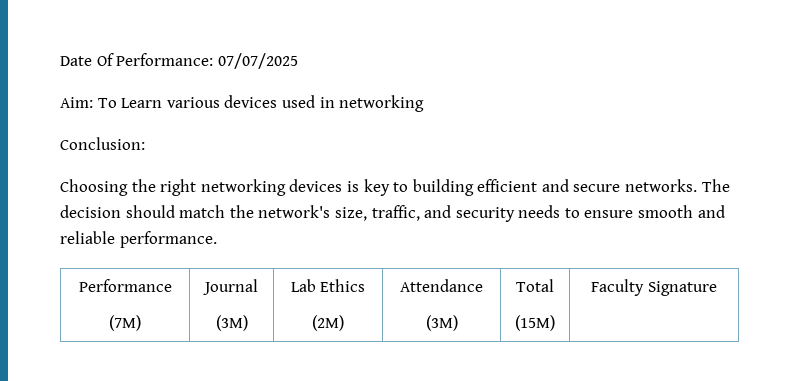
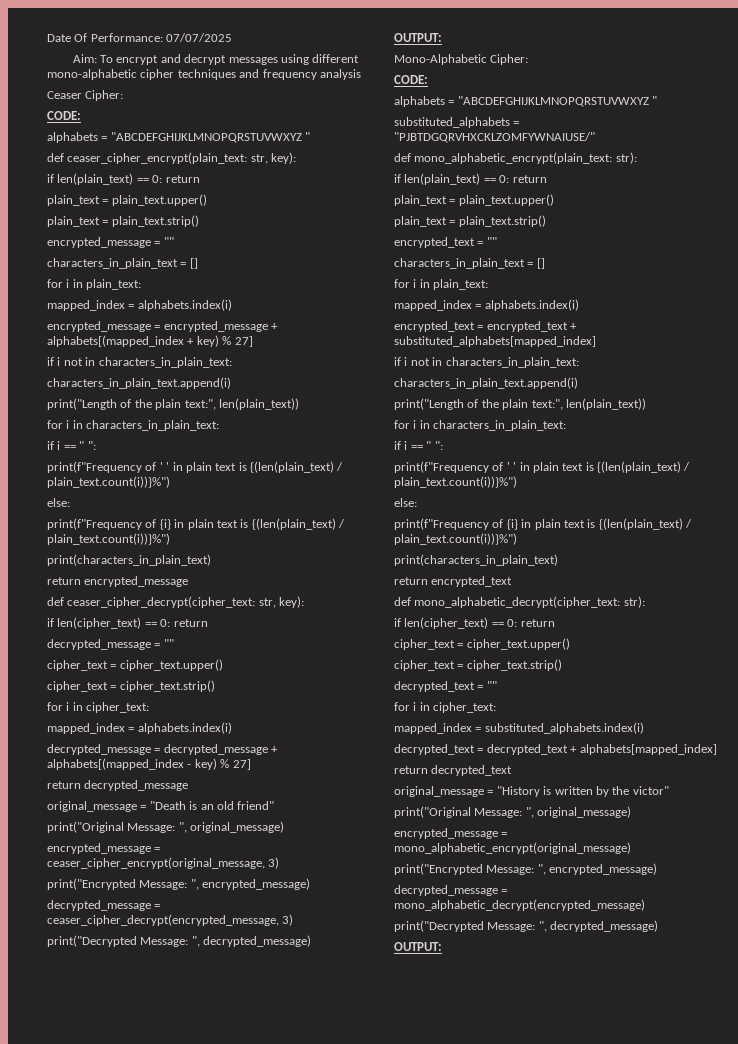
- Aim: To Learn various devices used in networking
- Conclusion:
- Choosing the right networking devices is key to building efficient and secure networks. The decision should match the network's size, traffic, and security needs to ensure smooth and reliable performance.
- Performance
- (7M) | Journal
- (3M) | Lab Ethics
- (2M) | Attendance
- (3M) | Total
- (15M) | Faculty Signature
+ Aim: To encrypt and decrypt messages using different mono-alphabetic cipher techniques and frequency analysis
+ Ceaser Cipher:
+ CODE:
+ alphabets = "ABCDEFGHIJKLMNOPQRSTUVWXYZ "
+ def ceaser_cipher_encrypt(plain_text: str, key):
+ if len(plain_text) == 0: return
+ plain_text = plain_text.upper()
+ plain_text = plain_text.strip()
+ encrypted_message = ""
+ characters_in_plain_text = []
+ for i in plain_text:
+ mapped_index = alphabets.index(i)
+ encrypted_message = encrypted_message + alphabets[(mapped_index + key) % 27]
+ if i not in characters_in_plain_text:
+ characters_in_plain_text.append(i)
+ print("Length of the plain text:", len(plain_text))
+ for i in characters_in_plain_text:
+ if i == " ":
+ print(f"Frequency of ' ' in plain text is {(len(plain_text) / plain_text.count(i))}%")
+ else:
+ print(f"Frequency of {i} in plain text is {(len(plain_text) / plain_text.count(i))}%")
+ print(characters_in_plain_text)
+ return encrypted_message
+ def ceaser_cipher_decrypt(cipher_text: str, key):
+ if len(cipher_text) == 0: return
+ decrypted_message = ""
+ cipher_text = cipher_text.upper()
+ cipher_text = cipher_text.strip()
+ for i in cipher_text:
+ mapped_index = alphabets.index(i)
+ decrypted_message = decrypted_message + alphabets[(mapped_index - key) % 27]
+ return decrypted_message
+ original_message = "Death is an old friend"
+ print("Original Message: ", original_message)
+ encrypted_message = ceaser_cipher_encrypt(original_message, 3)
+ print("Encrypted Message: ", encrypted_message)
+ decrypted_message = ceaser_cipher_decrypt(encrypted_message, 3)
+ print("Decrypted Message: ", decrypted_message)
+ OUTPUT:
+ Mono-Alphabetic Cipher:
+ CODE:
+ alphabets = "ABCDEFGHIJKLMNOPQRSTUVWXYZ "
+ substituted_alphabets = "PJBTDGQRVHXCKLZOMFYWNAIUSE/"
+ def mono_alphabetic_encrypt(plain_text: str):
+ if len(plain_text) == 0: return
+ plain_text = plain_text.upper()
+ plain_text = plain_text.strip()
+ encrypted_text = ""
+ characters_in_plain_text = []
+ for i in plain_text:
+ mapped_index = alphabets.index(i)
+ encrypted_text = encrypted_text + substituted_alphabets[mapped_index]
+ if i not in characters_in_plain_text:
+ characters_in_plain_text.append(i)
+ print("Length of the plain text:", len(plain_text))
+ for i in characters_in_plain_text:
+ if i == " ":
+ print(f"Frequency of ' ' in plain text is {(len(plain_text) / plain_text.count(i))}%")
+ else:
+ print(f"Frequency of {i} in plain text is {(len(plain_text) / plain_text.count(i))}%")
+ print(characters_in_plain_text)
+ return encrypted_text
+ def mono_alphabetic_decrypt(cipher_text: str):
+ if len(cipher_text) == 0: return
+ cipher_text = cipher_text.upper()
+ cipher_text = cipher_text.strip()
+ decrypted_text = ""
+ for i in cipher_text:
+ mapped_index = substituted_alphabets.index(i)
+ decrypted_text = decrypted_text + alphabets[mapped_index]
+ return decrypted_text
+ original_message = "History is written by the victor"
+ print("Original Message: ", original_message)
+ encrypted_message = mono_alphabetic_encrypt(original_message)
+ print("Encrypted Message: ", encrypted_message)
+ decrypted_message = mono_alphabetic_decrypt(encrypted_message)
+ print("Decrypted Message: ", decrypted_message)
+ OUTPUT:

